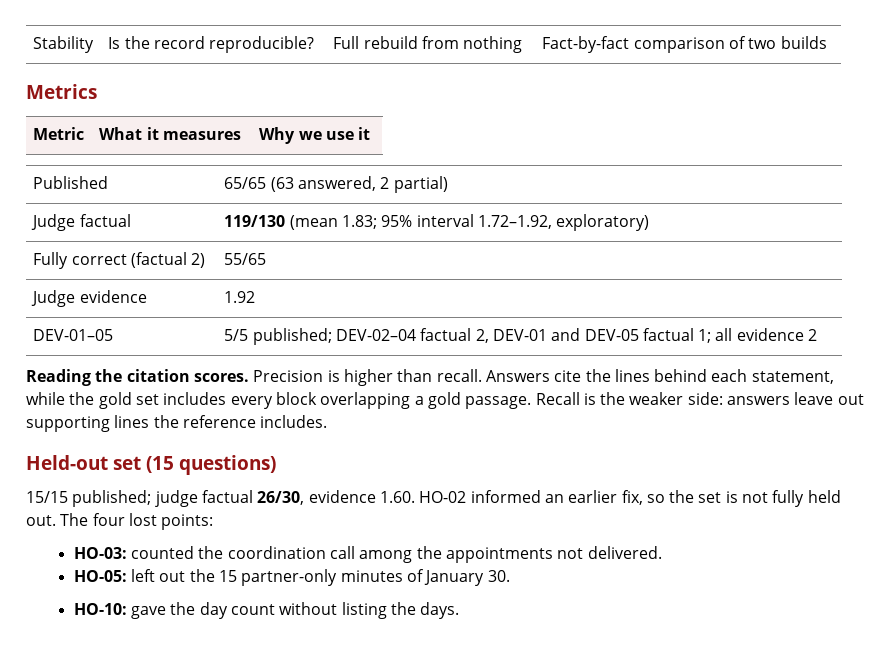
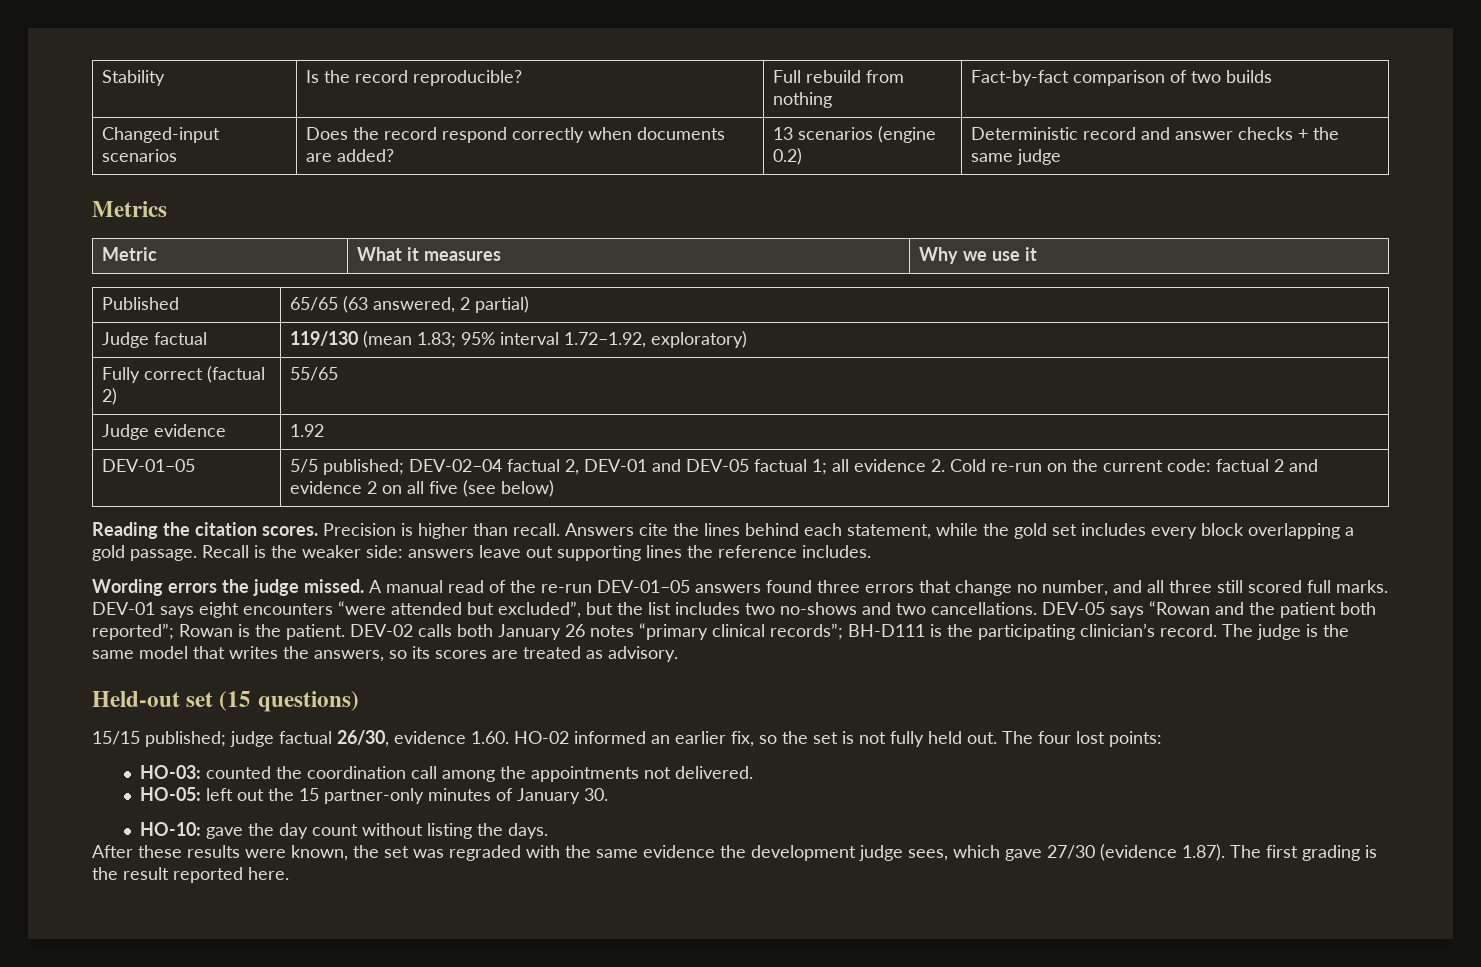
+ Changed-input scenarios | Does the record respond correctly when documents are added? | 13 scenarios (engine 0.2) | Deterministic record and answer checks + the same judge
- DEV-01–05 | 5/5 published; DEV-02–04 factual 2, DEV-01 and DEV-05 factual 1; all evidence 2
+ DEV-01–05 | 5/5 published; DEV-02–04 factual 2, DEV-01 and DEV-05 factual 1; all evidence 2. Cold re-run on the current code: factual 2 and evidence 2 on all five (see below)
+ Wording errors the judge missed. A manual read of the re-run DEV-01–05 answers found three errors that change no number, and all three still scored full marks. DEV-01 says eight encounters “were attended but excluded”, but the list includes two no-shows and two cancellations. DEV-05 says “Rowan and the patient both reported”; Rowan is the patient. DEV-02 calls both January 26 notes “primary clinical records”; BH-D111 is the participating clinician’s record. The judge is the same model that writes the answers, so its scores are treated as advisory.
+ After these results were known, the set was regraded with the same evidence the development judge sees, which gave 27/30 (evidence 1.87). The first grading is the result reported here.

